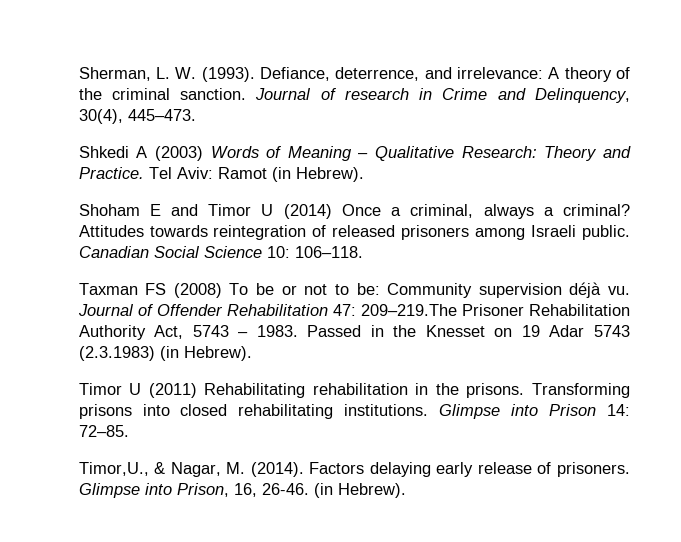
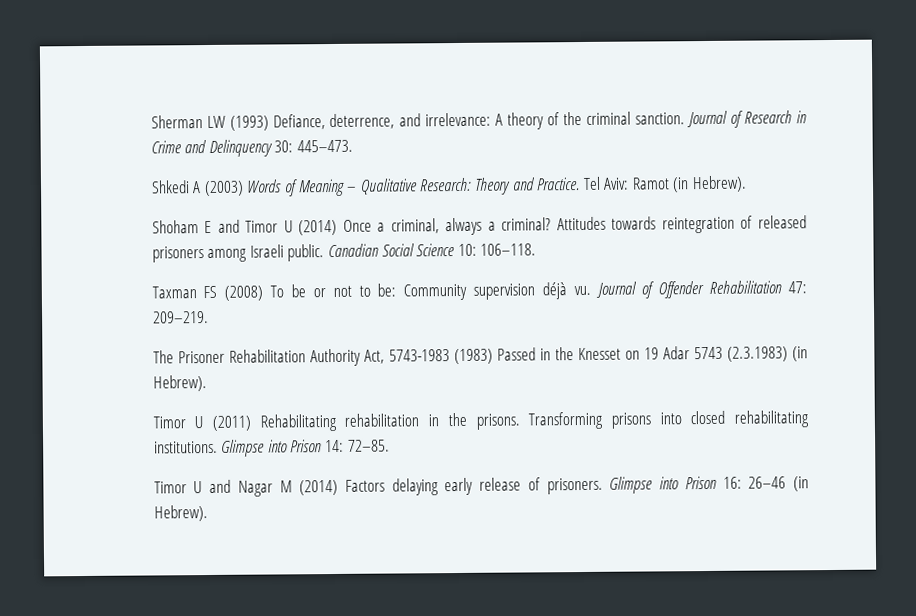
- Sherman, L. W. (1993). Defiance, deterrence, and irrelevance: A theory of the criminal sanction.
+ Sherman LW (1993) Defiance, deterrence, and irrelevance: A theory of the criminal sanction.
- Journal of research in Crime and Delinquency, 30(4), 445–473.
+ Journal of Research in Crime and Delinquency 30: 445–473.
- Journal of Offender Rehabilitation 47: 209–219.The Prisoner Rehabilitation Authority Act, 5743 – 1983. Passed in the Knesset on 19 Adar 5743 (2.3.1983) (in Hebrew).
+ Journal of Offender Rehabilitation 47: 209–219.
+ The Prisoner Rehabilitation Authority Act, 5743-1983 (1983) Passed in the Knesset on 19 Adar 5743 (2.3.1983) (in Hebrew).
- Timor,U., & Nagar, M. (2014). Factors delaying early release of prisoners.
+ Timor U and Nagar M (2014) Factors delaying early release of prisoners.
- Glimpse into Prison, 16, 26-46. (in Hebrew).
+ Glimpse into Prison 16: 26–46 (in Hebrew).

